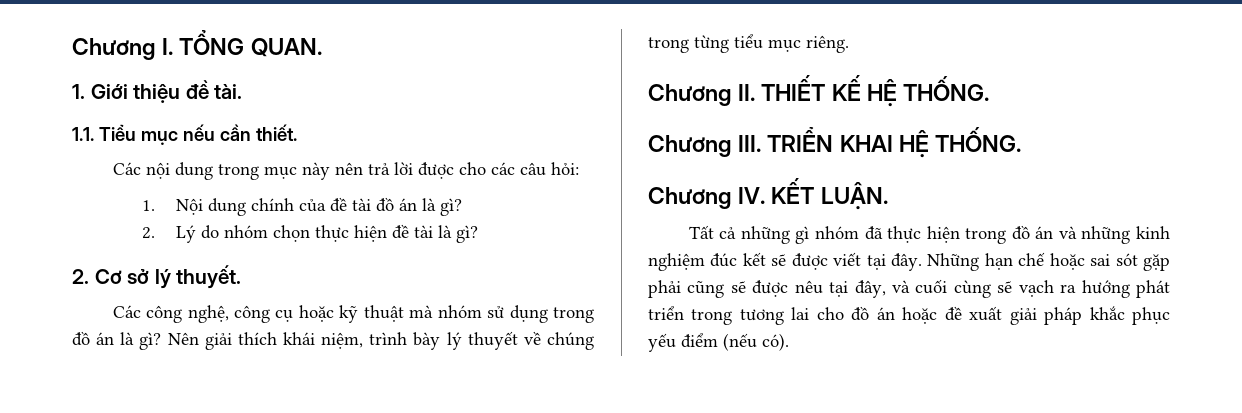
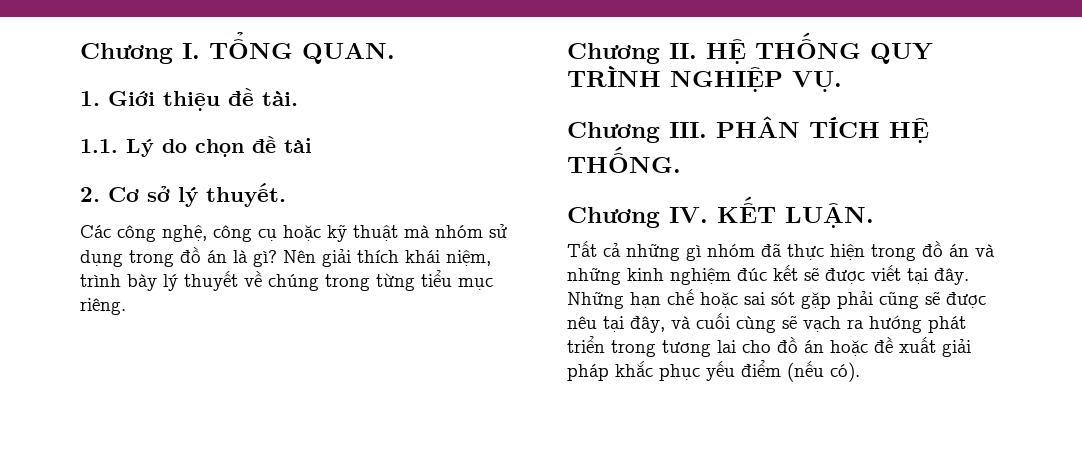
- 1.1. Tiểu mục nếu cần thiết.
- Các nội dung trong mục này nên trả lời được cho các câu hỏi:
- 1. Nội dung chính của đề tài đồ án là gì?
- 2. Lý do nhóm chọn thực hiện đề tài là gì?
+ 1.1. Lý do chọn đề tài
- Chương II. THIẾT KẾ HỆ THỐNG.
+ Chương II. HỆ THỐNG QUY TRÌNH NGHIỆP VỤ.
- Chương III. TRIỂN KHAI HỆ THỐNG.
+ Chương III. PHÂN TÍCH HỆ THỐNG.

